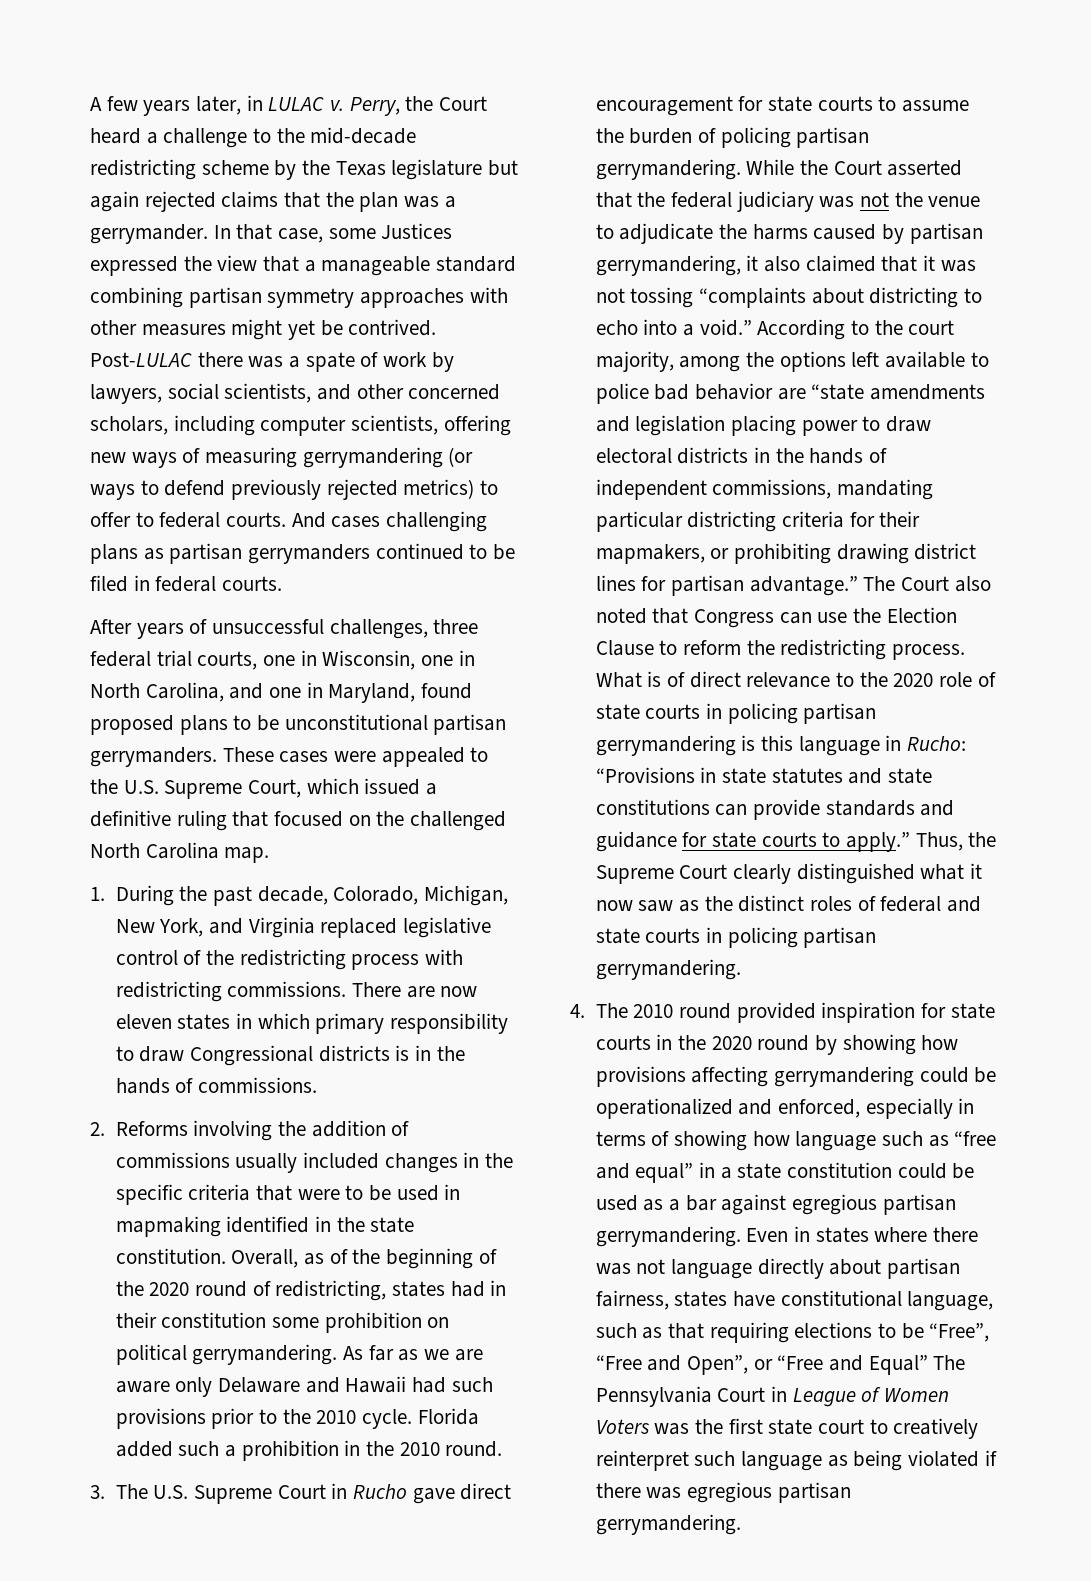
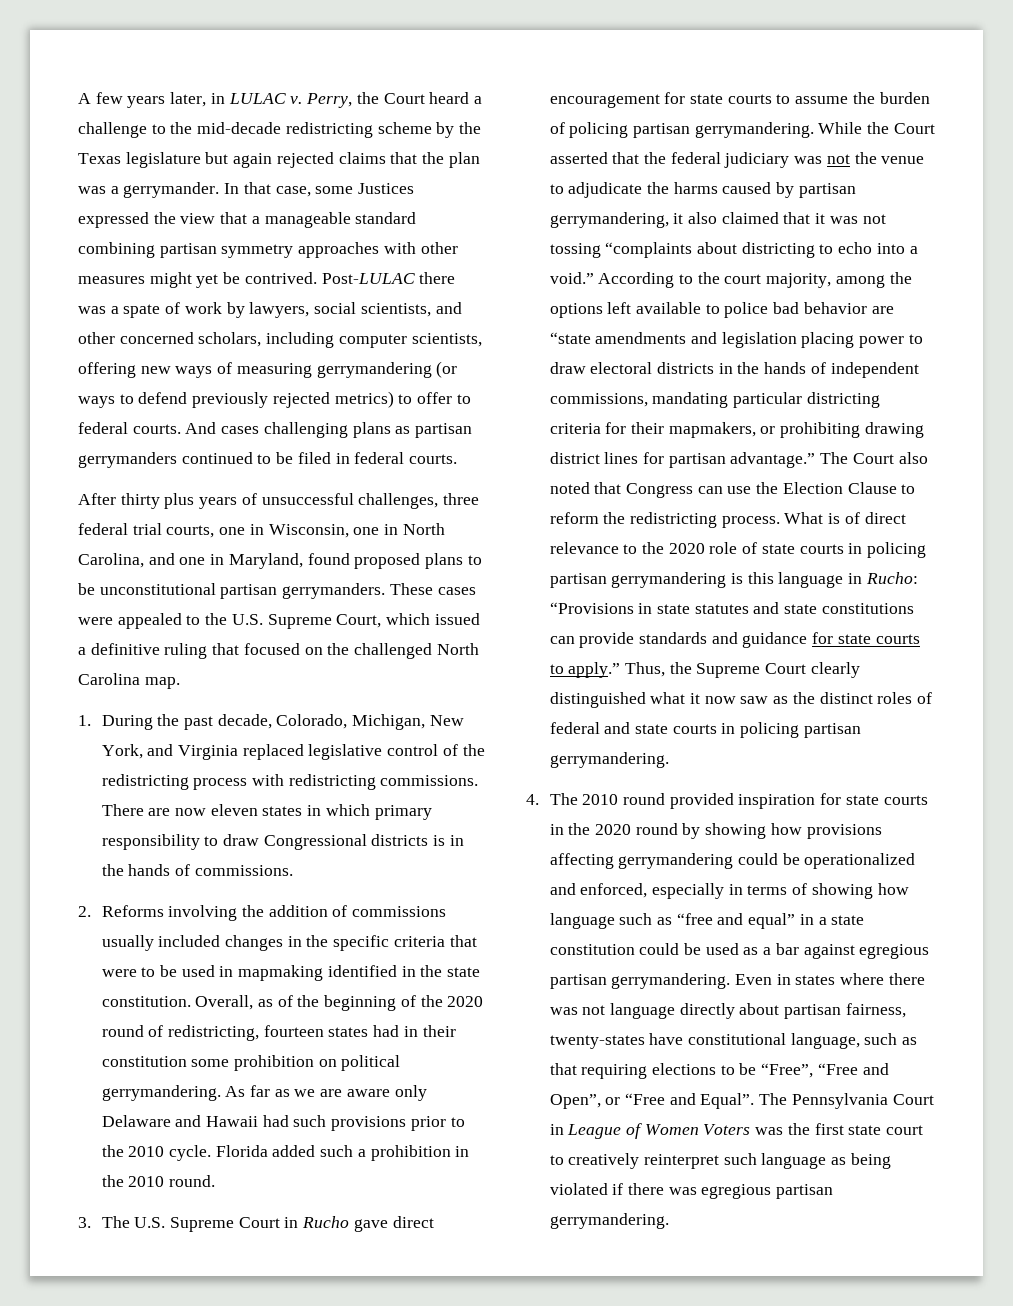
- After years of unsuccessful challenges, three federal trial courts, one in Wisconsin, one in North Carolina, and one in Maryland, found proposed plans to be unconstitutional partisan gerrymanders.
+ After thirty plus years of unsuccessful challenges, three federal trial courts, one in Wisconsin, one in North Carolina, and one in Maryland, found proposed plans to be unconstitutional partisan gerrymanders.
- Overall, as of the beginning of the 2020 round of redistricting, states had in their constitution some prohibition on political gerrymandering.
+ Overall, as of the beginning of the 2020 round of redistricting, fourteen states had in their constitution some prohibition on political gerrymandering.
- Even in states where there was not language directly about partisan fairness, states have constitutional language, such as that requiring elections to be “Free”, “Free and Open”, or “Free and Equal” The Pennsylvania Court in League of Women Voters was the first state court to creatively reinterpret such language as being violated if there was egregious partisan gerrymandering.
+ Even in states where there was not language directly about partisan fairness, twenty-states have constitutional language, such as that requiring elections to be “Free”, “Free and Open”, or “Free and Equal”. The Pennsylvania Court in League of Women Voters was the first state court to creatively reinterpret such language as being violated if there was egregious partisan gerrymandering.

